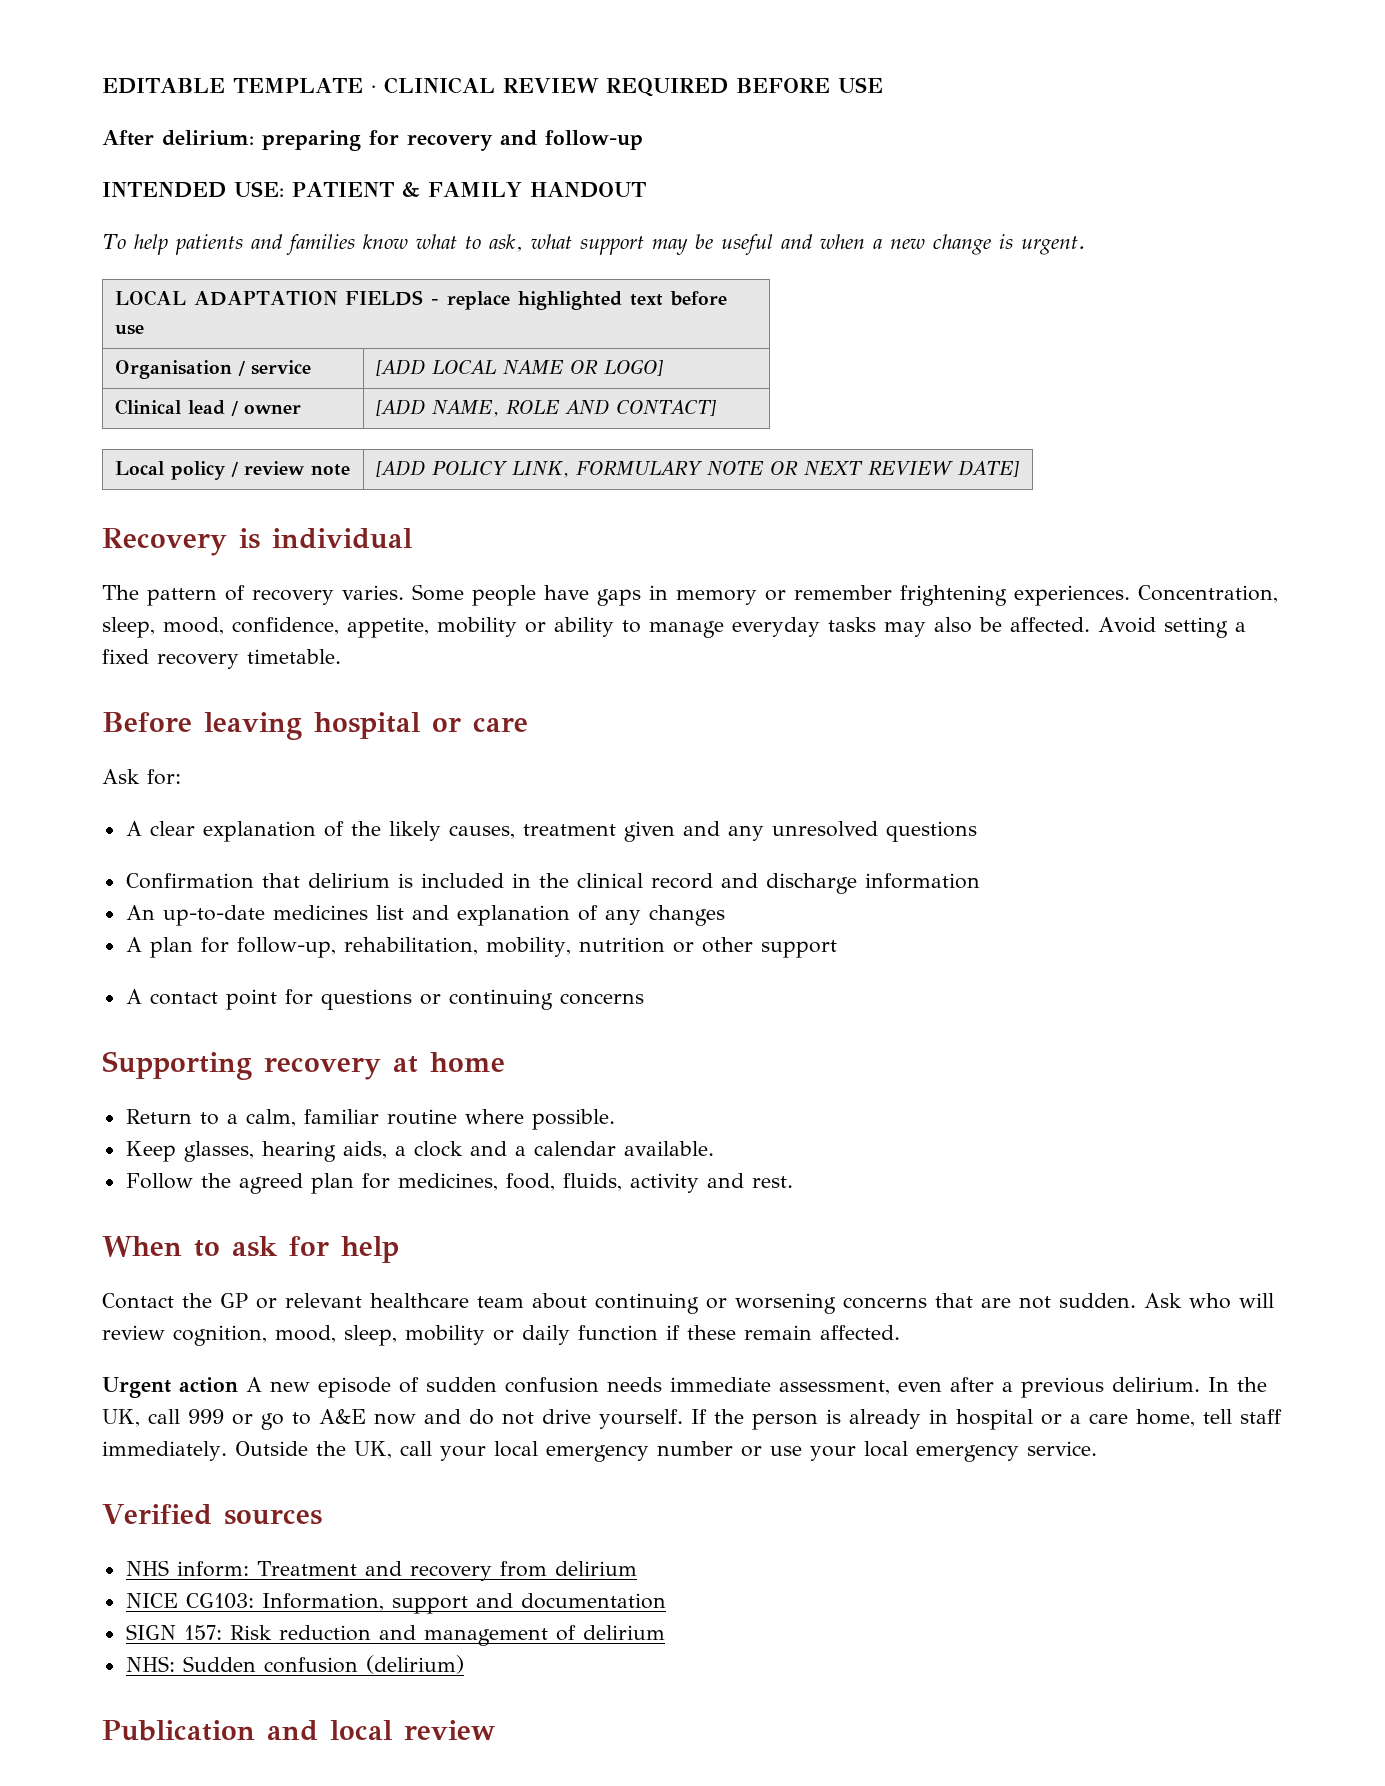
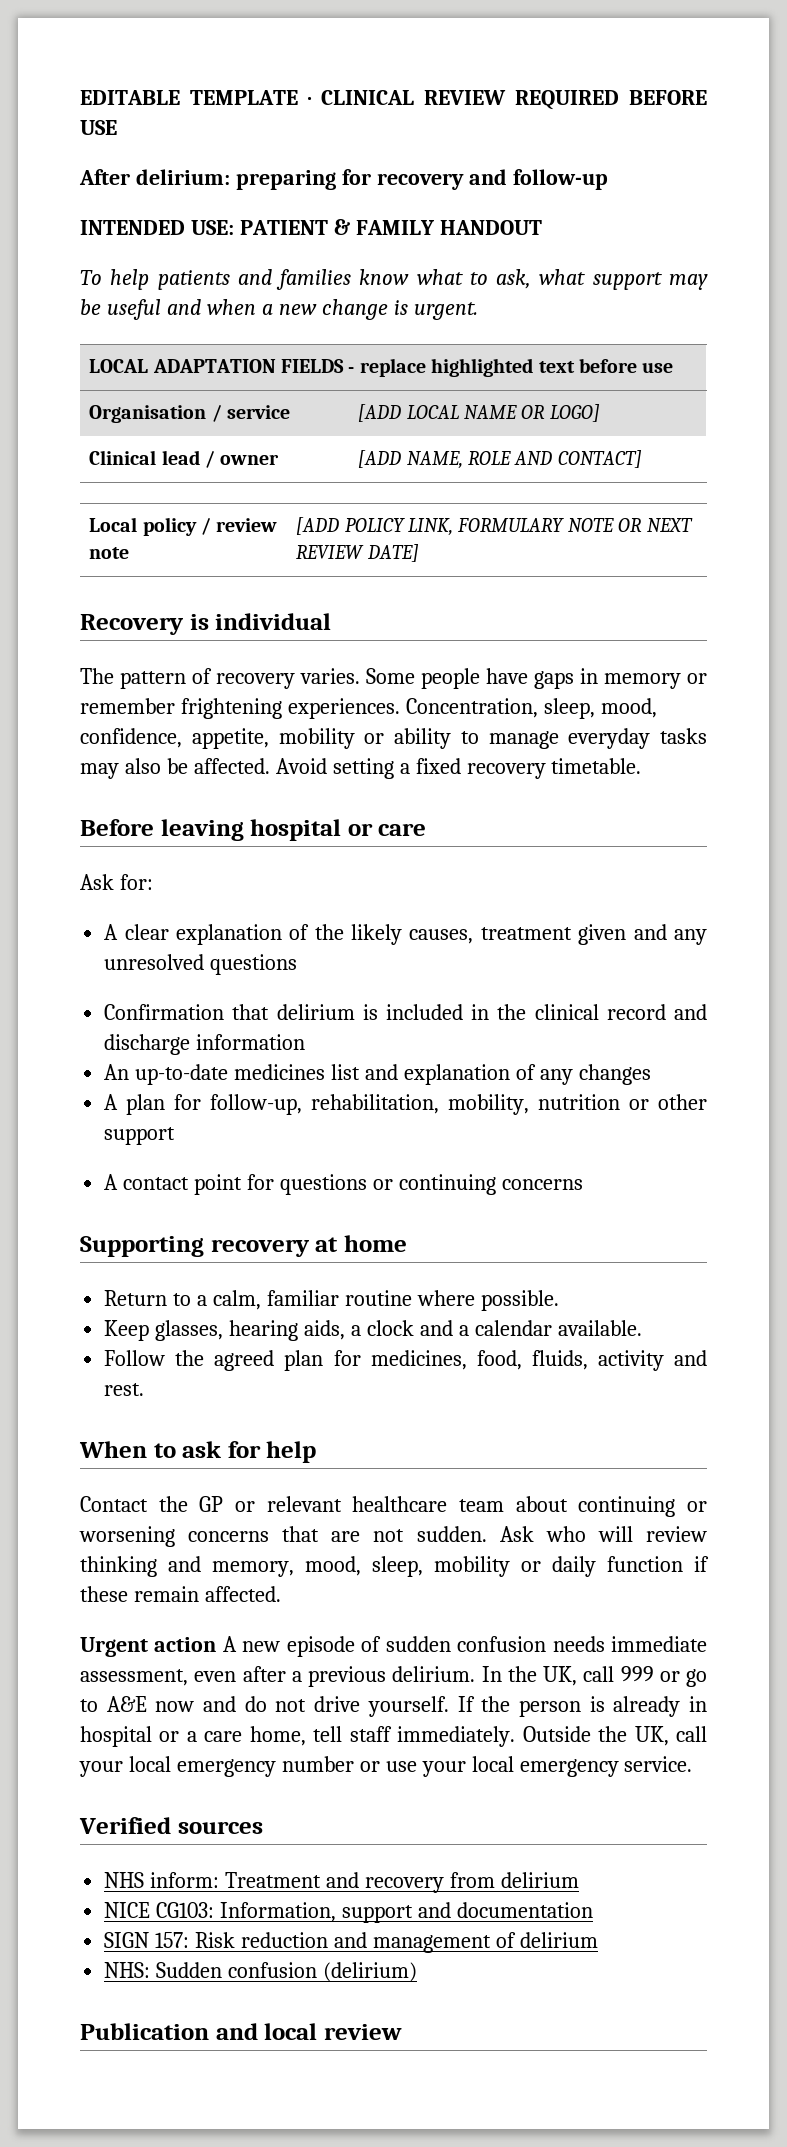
- Ask who will review cognition, mood, sleep, mobility or daily function if these remain affected.
+ Ask who will review thinking and memory, mood, sleep, mobility or daily function if these remain affected.

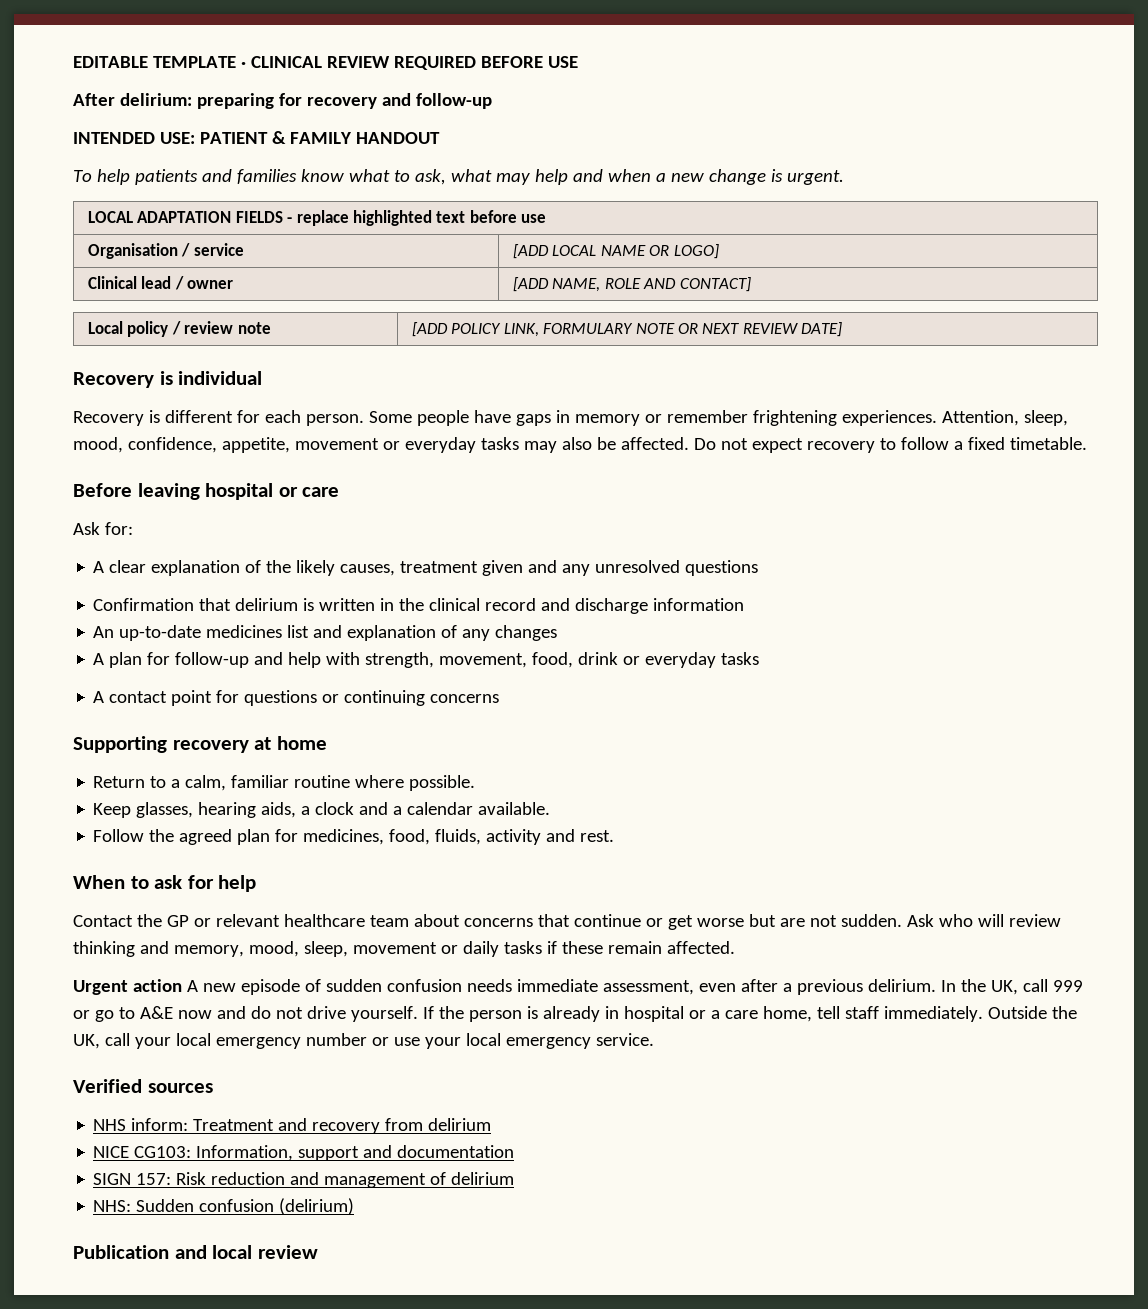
- To help patients and families know what to ask, what support may be useful and when a new change is urgent.
+ To help patients and families know what to ask, what may help and when a new change is urgent.
- The pattern of recovery varies.
+ Recovery is different for each person.
- Concentration, sleep, mood, confidence, appetite, mobility or ability to manage everyday tasks may also be affected.
+ Attention, sleep, mood, confidence, appetite, movement or everyday tasks may also be affected.
- Avoid setting a fixed recovery timetable.
+ Do not expect recovery to follow a fixed timetable.
- Confirmation that delirium is included in the clinical record and discharge information
+ Confirmation that delirium is written in the clinical record and discharge information
- A plan for follow-up, rehabilitation, mobility, nutrition or other support
+ A plan for follow-up and help with strength, movement, food, drink or everyday tasks
- Contact the GP or relevant healthcare team about continuing or worsening concerns that are not sudden.
+ Contact the GP or relevant healthcare team about concerns that continue or get worse but are not sudden.
- Ask who will review thinking and memory, mood, sleep, mobility or daily function if these remain affected.
+ Ask who will review thinking and memory, mood, sleep, movement or daily tasks if these remain affected.

